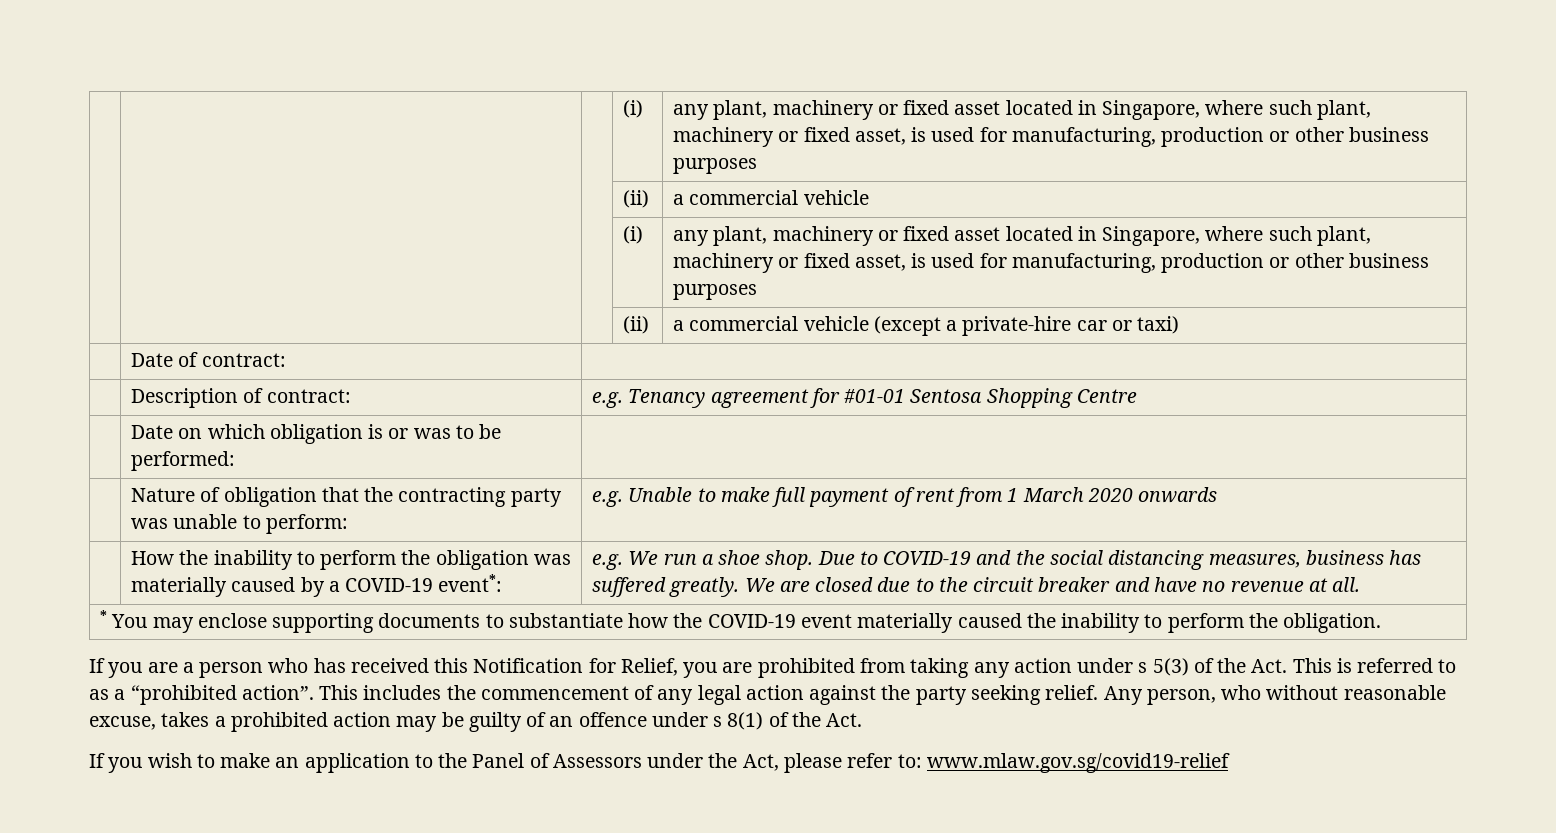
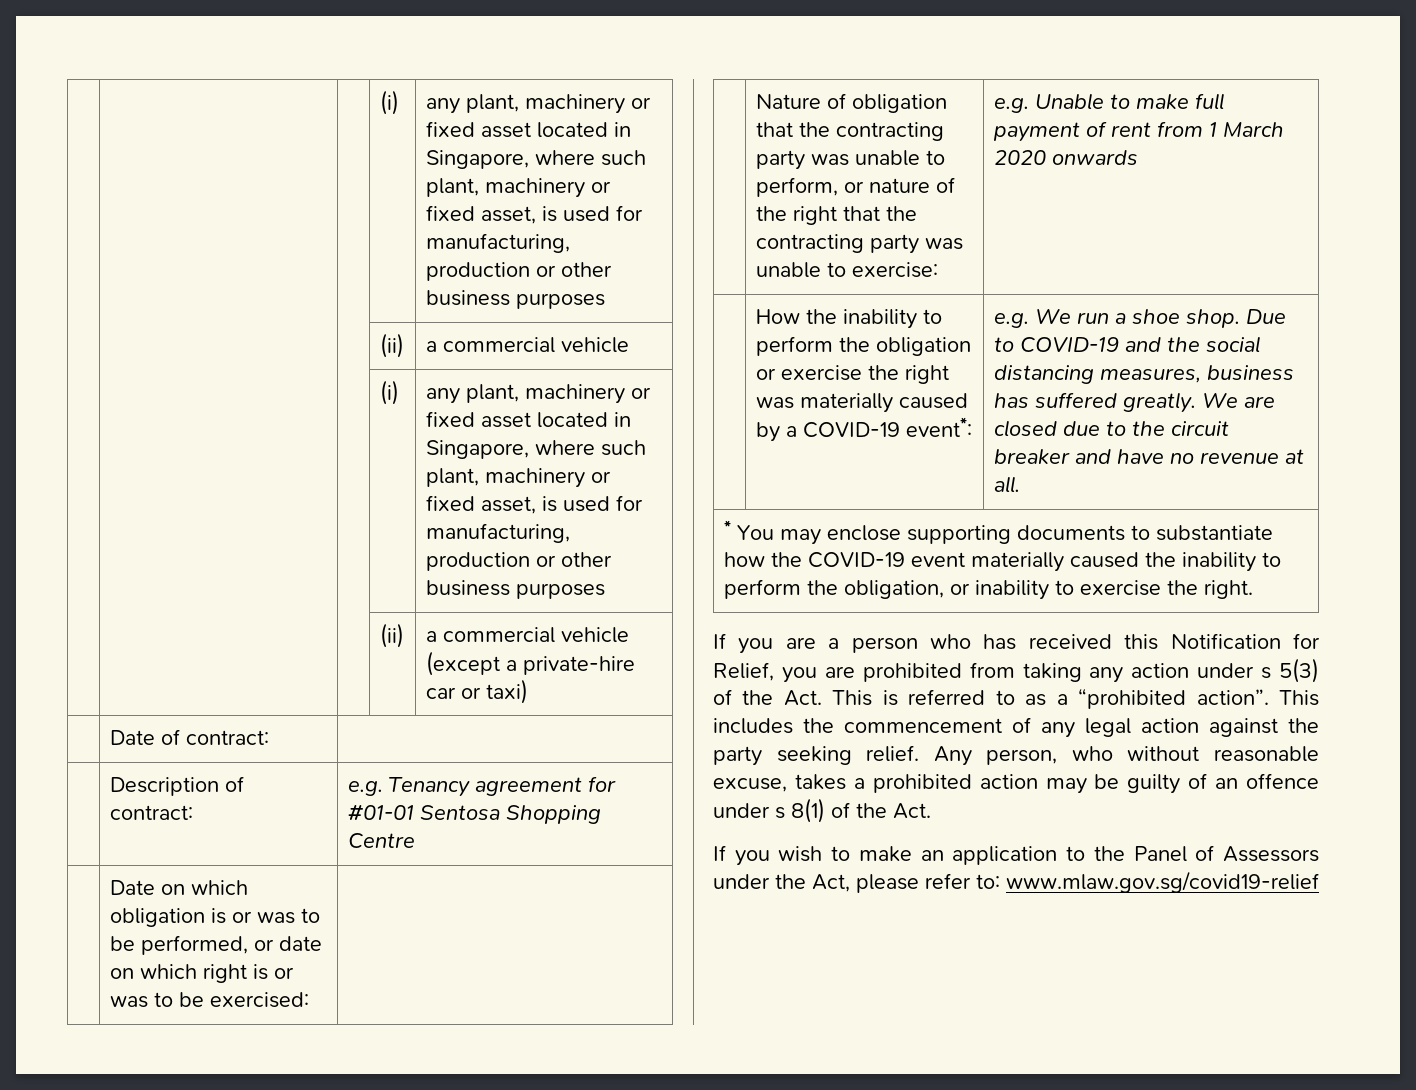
- | Date on which obligation is or was to be performed: |
+ | Date on which obligation is or was to be performed, or date on which right is or was to be exercised: |
- | Nature of obligation that the contracting party was unable to perform: | e.g. Unable to make full payment of rent from 1 March 2020 onwards
+ | Nature of obligation that the contracting party was unable to perform, or nature of the right that the contracting party was unable to exercise: | e.g. Unable to make full payment of rent from 1 March 2020 onwards
- How the inability to perform the obligation was materially caused by a COVID-19 event*:
+ How the inability to perform the obligation or exercise the right was materially caused by a COVID-19 event*:
- * You may enclose supporting documents to substantiate how the COVID-19 event materially caused the inability to perform the obligation.
+ * You may enclose supporting documents to substantiate how the COVID-19 event materially caused the inability to perform the obligation, or inability to exercise the right.

